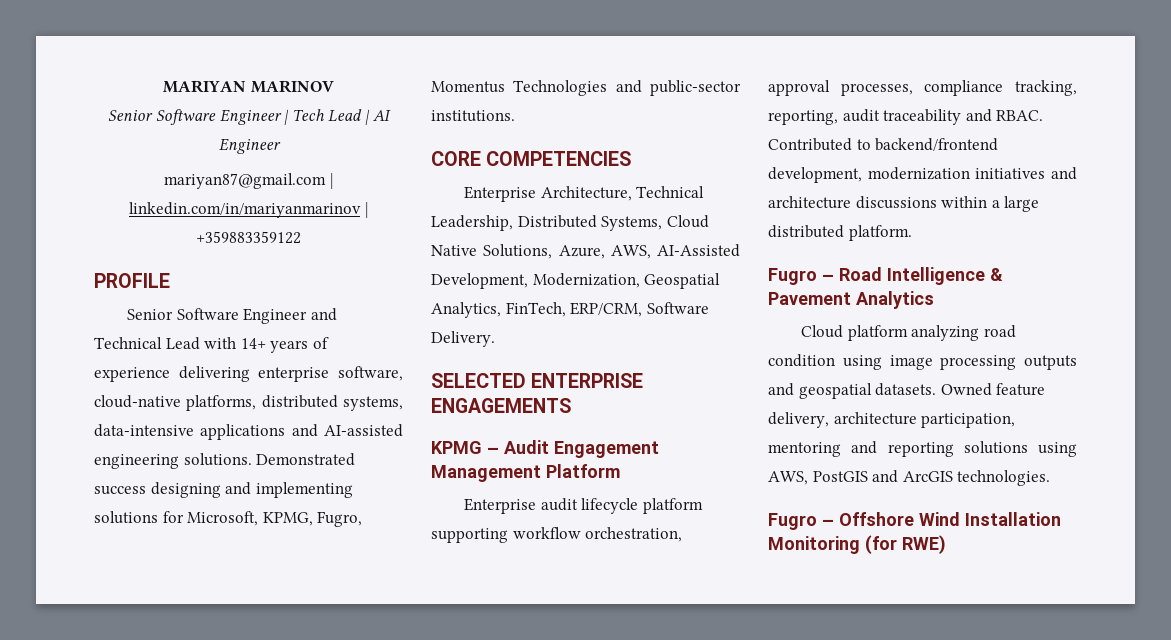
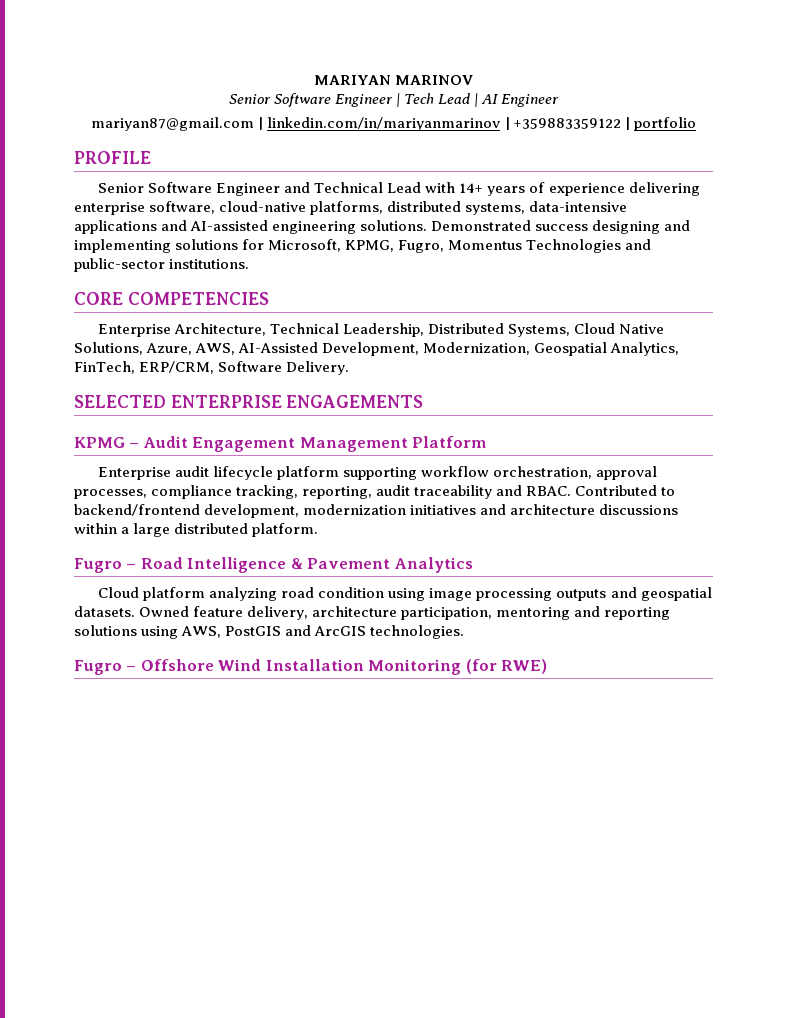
- mariyan87@gmail.com | linkedin.com/in/mariyanmarinov | +359883359122
+ mariyan87@gmail.com | linkedin.com/in/mariyanmarinov | +359883359122 | portfolio

